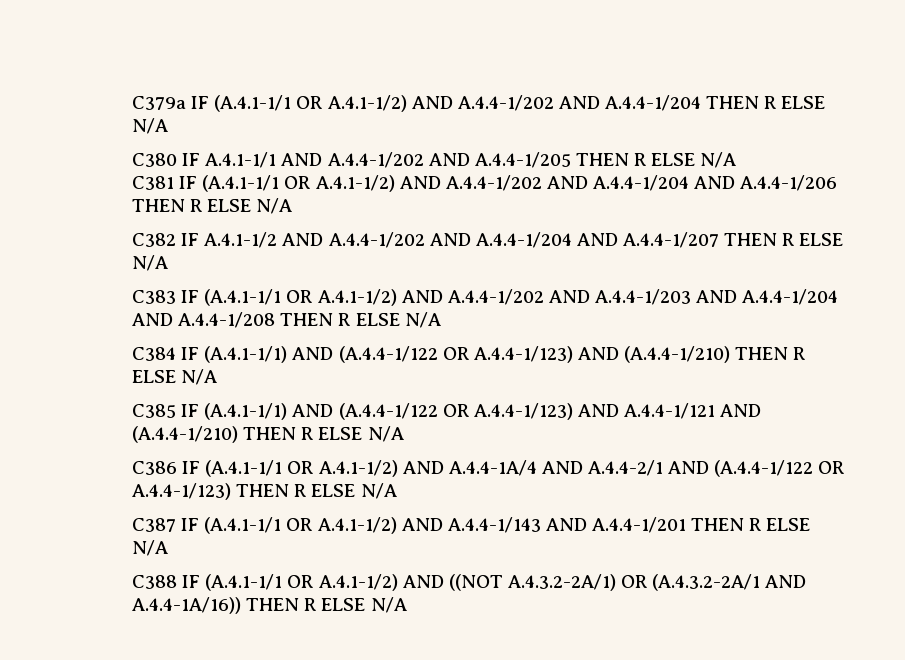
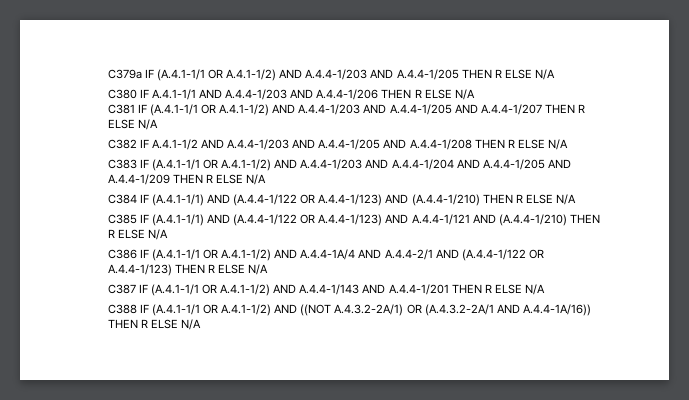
- C379a IF (A.4.1-1/1 OR A.4.1-1/2) AND A.4.4-1/202 AND A.4.4-1/204 THEN R ELSE N/A
+ C379a IF (A.4.1-1/1 OR A.4.1-1/2) AND A.4.4-1/203 AND A.4.4-1/205 THEN R ELSE N/A
- C380 IF A.4.1-1/1 AND A.4.4-1/202 AND A.4.4-1/205 THEN R ELSE N/A
+ C380 IF A.4.1-1/1 AND A.4.4-1/203 AND A.4.4-1/206 THEN R ELSE N/A
- C381 IF (A.4.1-1/1 OR A.4.1-1/2) AND A.4.4-1/202 AND A.4.4-1/204 AND A.4.4-1/206 THEN R ELSE N/A
+ C381 IF (A.4.1-1/1 OR A.4.1-1/2) AND A.4.4-1/203 AND A.4.4-1/205 AND A.4.4-1/207 THEN R ELSE N/A
- C382 IF A.4.1-1/2 AND A.4.4-1/202 AND A.4.4-1/204 AND A.4.4-1/207 THEN R ELSE N/A
+ C382 IF A.4.1-1/2 AND A.4.4-1/203 AND A.4.4-1/205 AND A.4.4-1/208 THEN R ELSE N/A
- C383 IF (A.4.1-1/1 OR A.4.1-1/2) AND A.4.4-1/202 AND A.4.4-1/203 AND A.4.4-1/204 AND A.4.4-1/208 THEN R ELSE N/A
+ C383 IF (A.4.1-1/1 OR A.4.1-1/2) AND A.4.4-1/203 AND A.4.4-1/204 AND A.4.4-1/205 AND A.4.4-1/209 THEN R ELSE N/A

